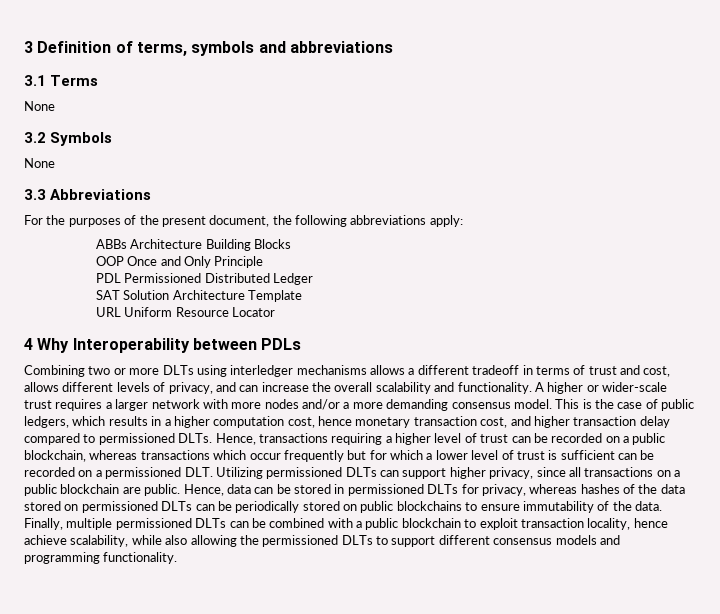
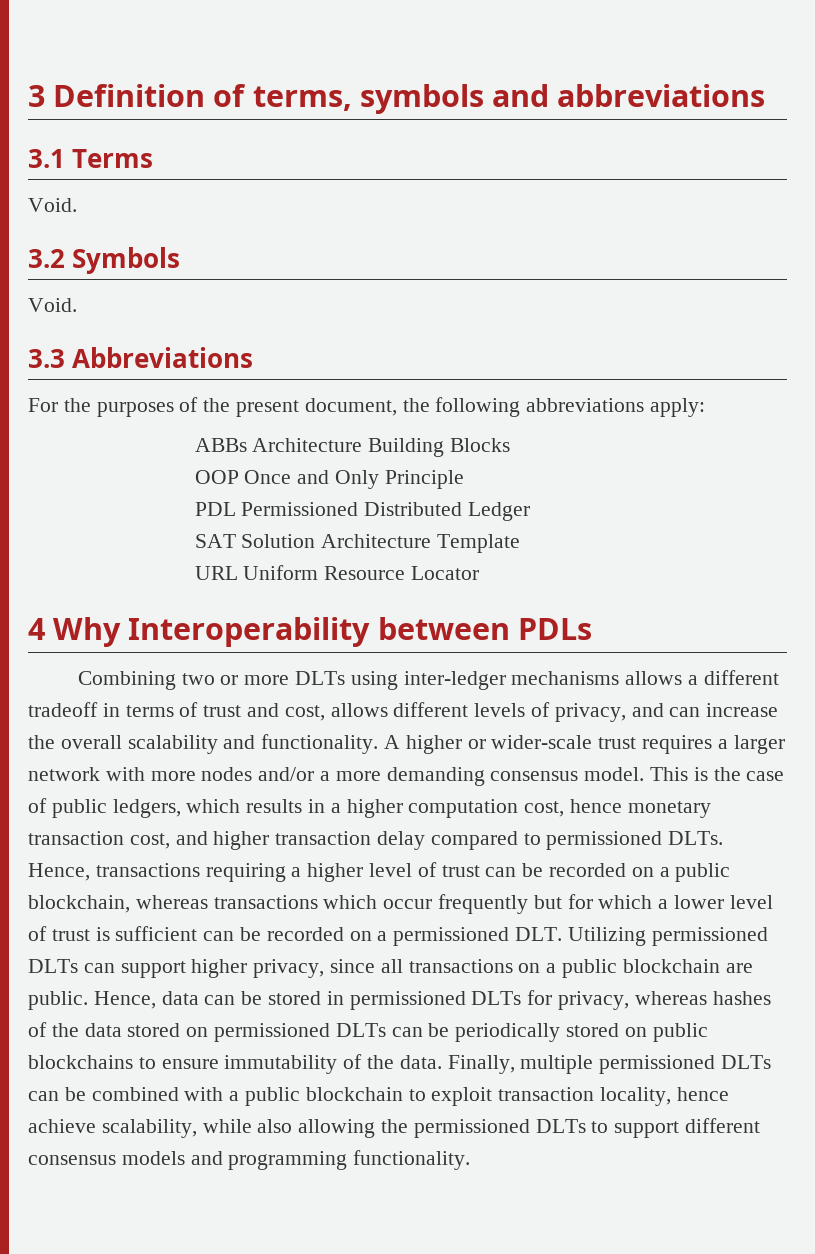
  3.1 Terms
- None
+ Void.
  3.2 Symbols
- None
+ Void.
- Combining two or more DLTs using interledger mechanisms allows a different tradeoff in terms of trust and cost, allows different levels of privacy, and can increase the overall scalability and functionality.
+ Combining two or more DLTs using inter-ledger mechanisms allows a different tradeoff in terms of trust and cost, allows different levels of privacy, and can increase the overall scalability and functionality.

